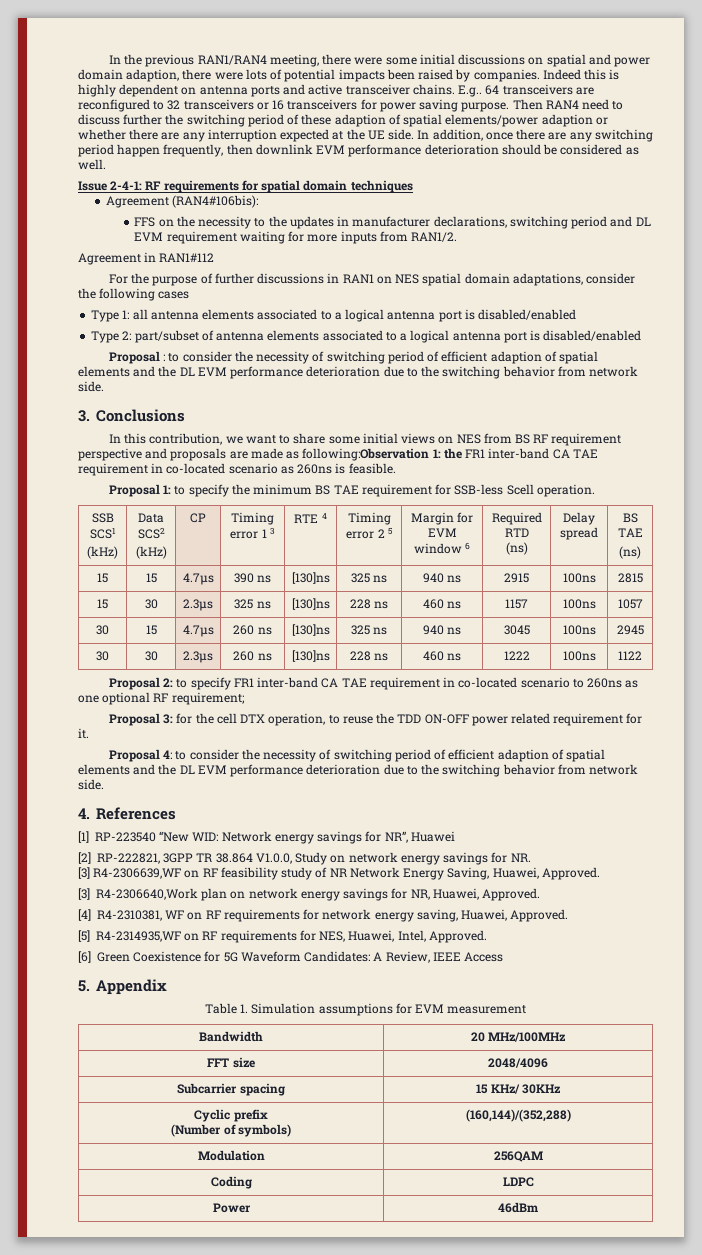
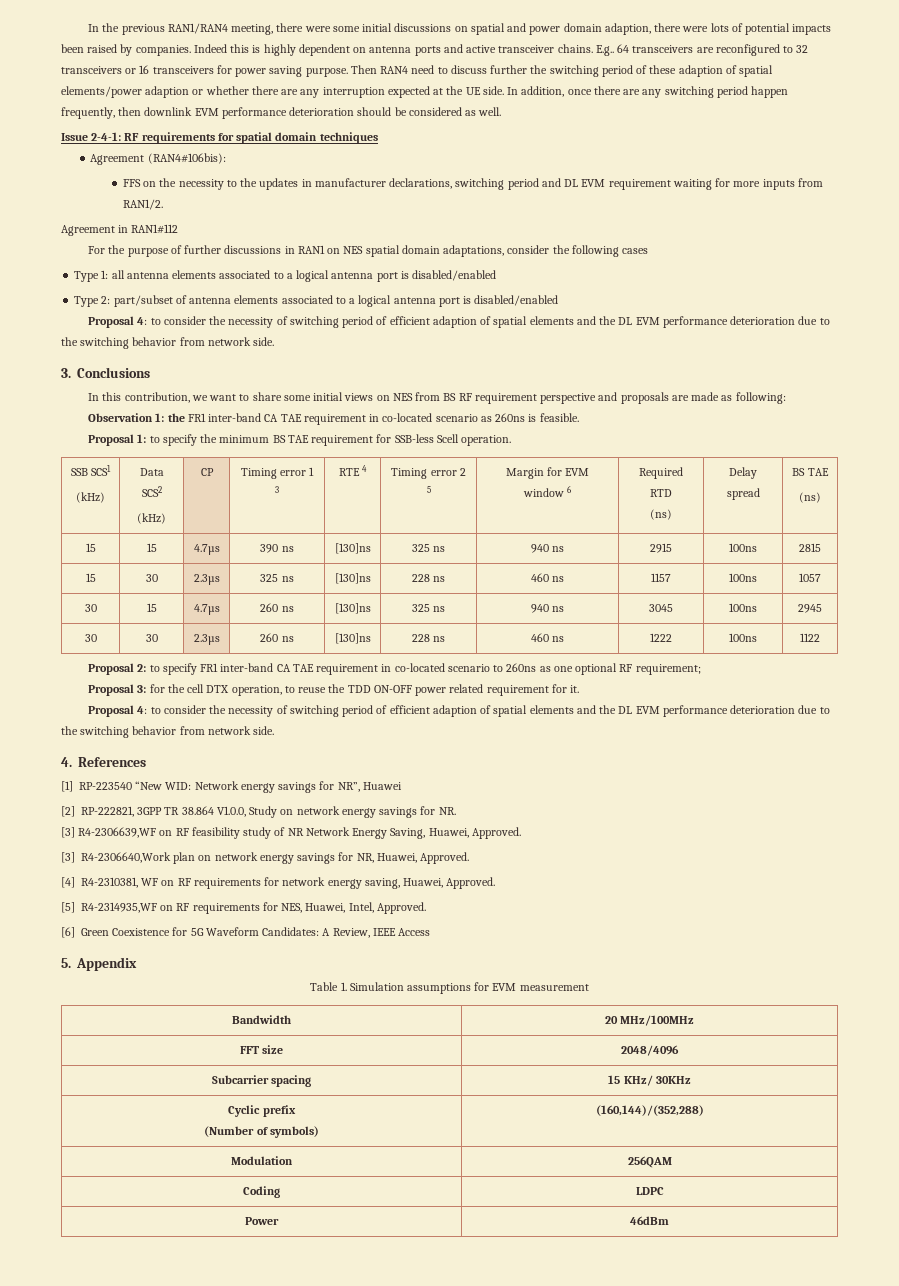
  Type 2: part/subset of antenna elements associated to a logical antenna port is disabled/enabled
- Proposal : to consider the necessity of switching period of efficient adaption of spatial elements and the DL EVM performance deterioration due to the switching behavior from network side.
+ Proposal 4: to consider the necessity of switching period of efficient adaption of spatial elements and the DL EVM performance deterioration due to the switching behavior from network side.
- In this contribution, we want to share some initial views on NES from BS RF requirement perspective and proposals are made as following:Observation 1: the FR1 inter-band CA TAE requirement in co-located scenario as 260ns is feasible.
+ In this contribution, we want to share some initial views on NES from BS RF requirement perspective and proposals are made as following:
+ Observation 1: the FR1 inter-band CA TAE requirement in co-located scenario as 260ns is feasible.

